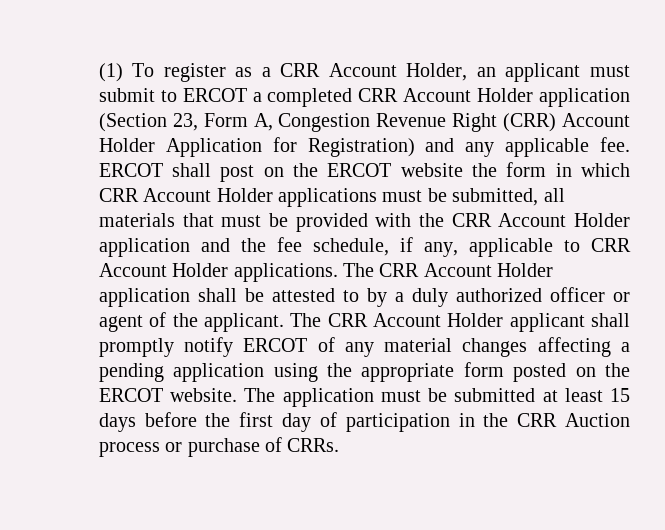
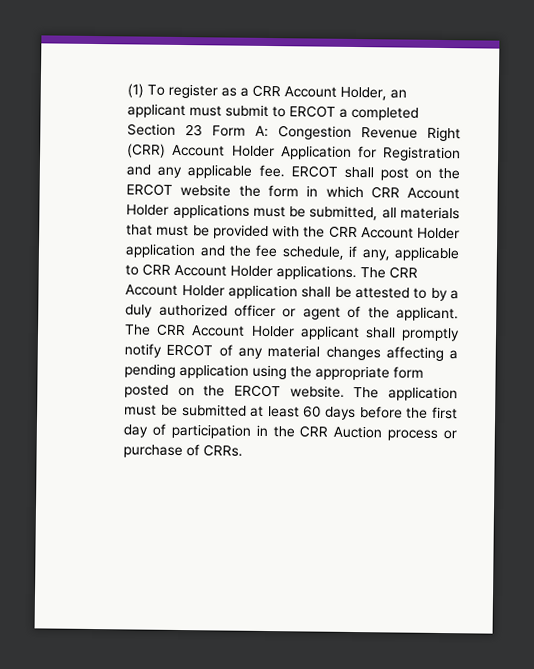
- (1) To register as a CRR Account Holder, an applicant must submit to ERCOT a completed CRR Account Holder application (Section 23, Form A, Congestion Revenue Right (CRR) Account Holder Application for Registration) and any applicable fee.
+ (1) To register as a CRR Account Holder, an applicant must submit to ERCOT a completed Section 23 Form A: Congestion Revenue Right (CRR) Account Holder Application for Registration and any applicable fee.
- The application must be submitted at least 15 days before the first day of participation in the CRR Auction process or purchase of CRRs.
+ The application must be submitted at least 60 days before the first day of participation in the CRR Auction process or purchase of CRRs.

